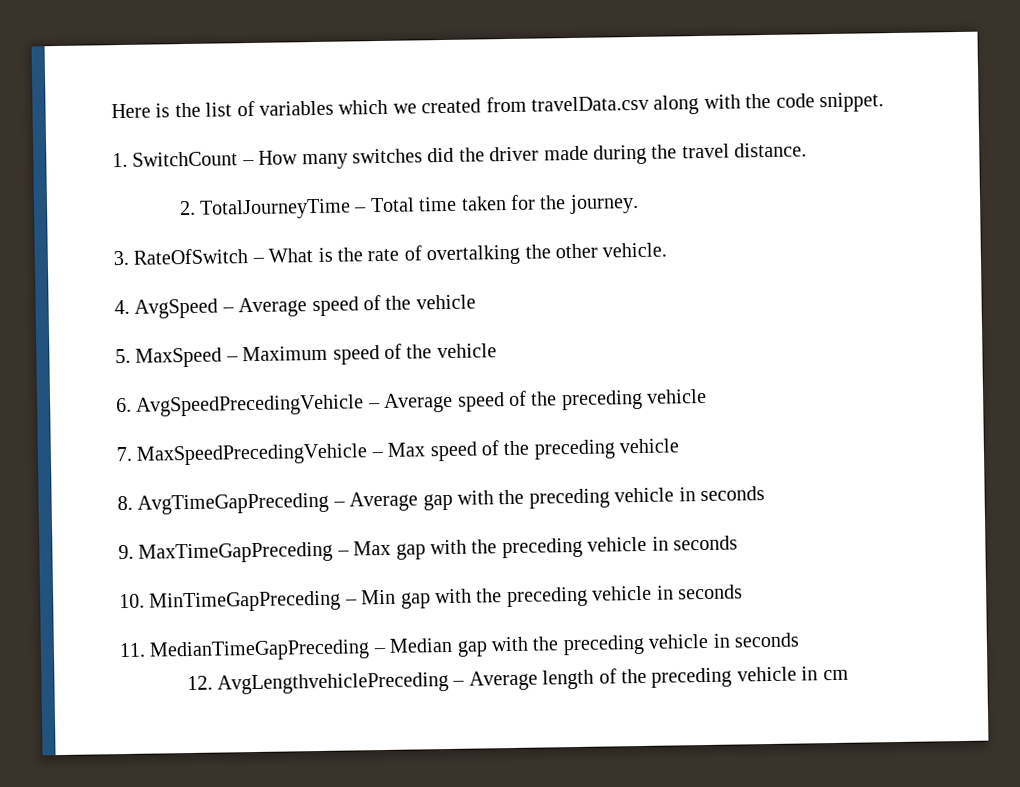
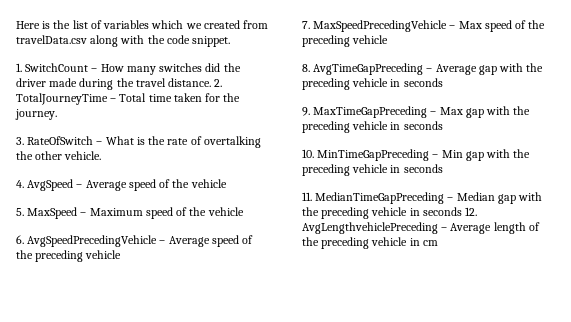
- 1. SwitchCount – How many switches did the driver made during the travel distance.
- 2. TotalJourneyTime – Total time taken for the journey.
+ 1. SwitchCount – How many switches did the driver made during the travel distance. 2. TotalJourneyTime – Total time taken for the journey.
- 11. MedianTimeGapPreceding – Median gap with the preceding vehicle in seconds
- 12. AvgLengthvehiclePreceding – Average length of the preceding vehicle in cm
+ 11. MedianTimeGapPreceding – Median gap with the preceding vehicle in seconds 12. AvgLengthvehiclePreceding – Average length of the preceding vehicle in cm

